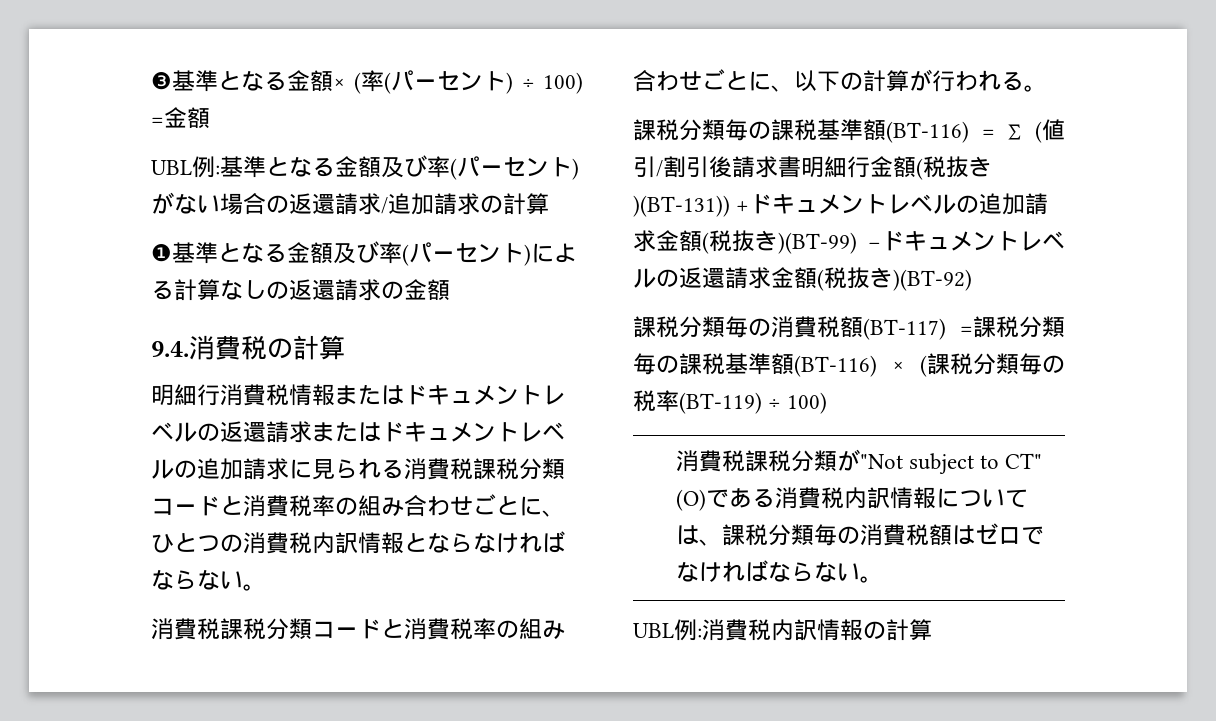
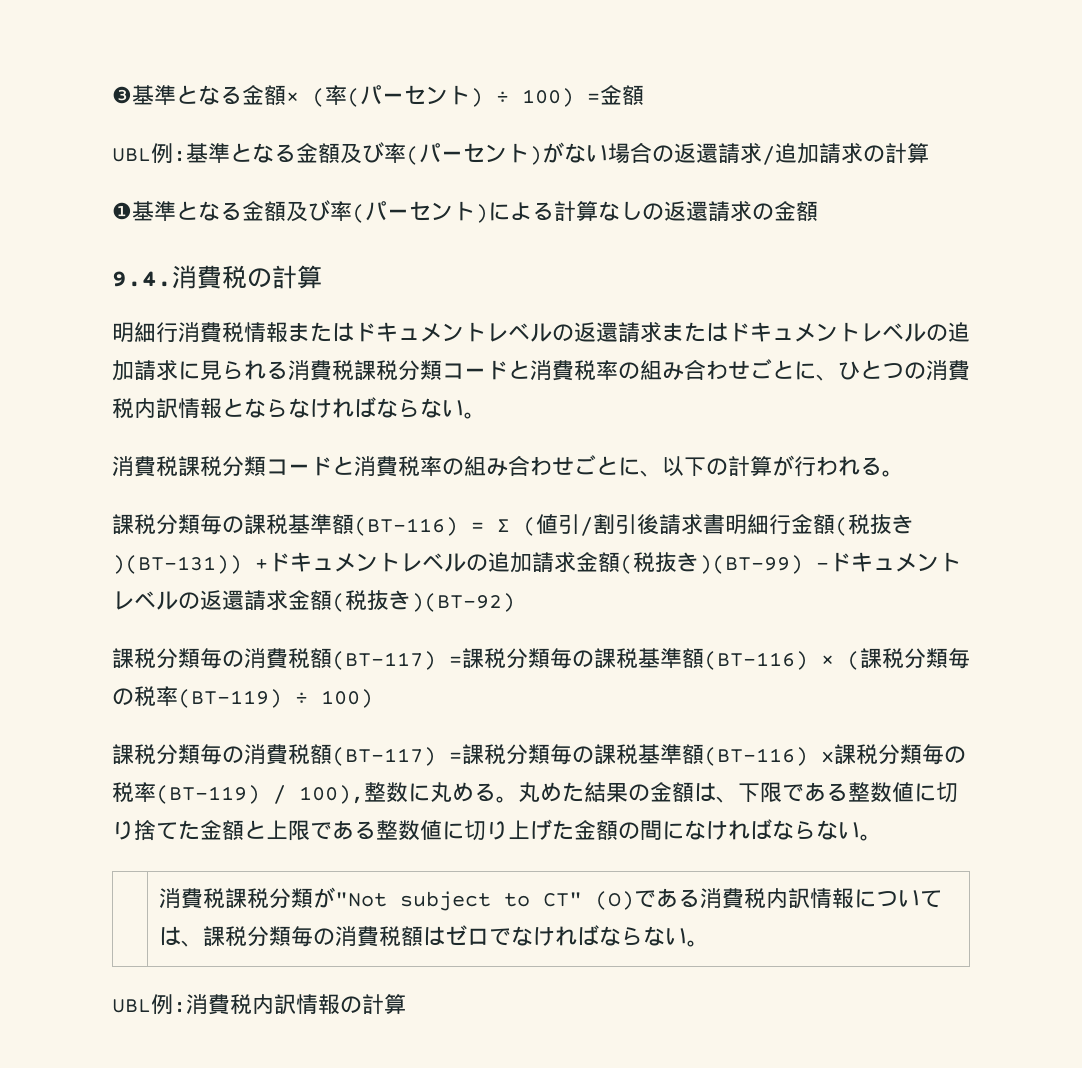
+ 課税分類毎の消費税額(BT-117) =課税分類毎の課税基準額(BT-116) x課税分類毎の税率(BT-119) / 100),整数に丸める。丸めた結果の金額は、下限である整数値に切り捨てた金額と上限である整数値に切り上げた金額の間になければならない。

